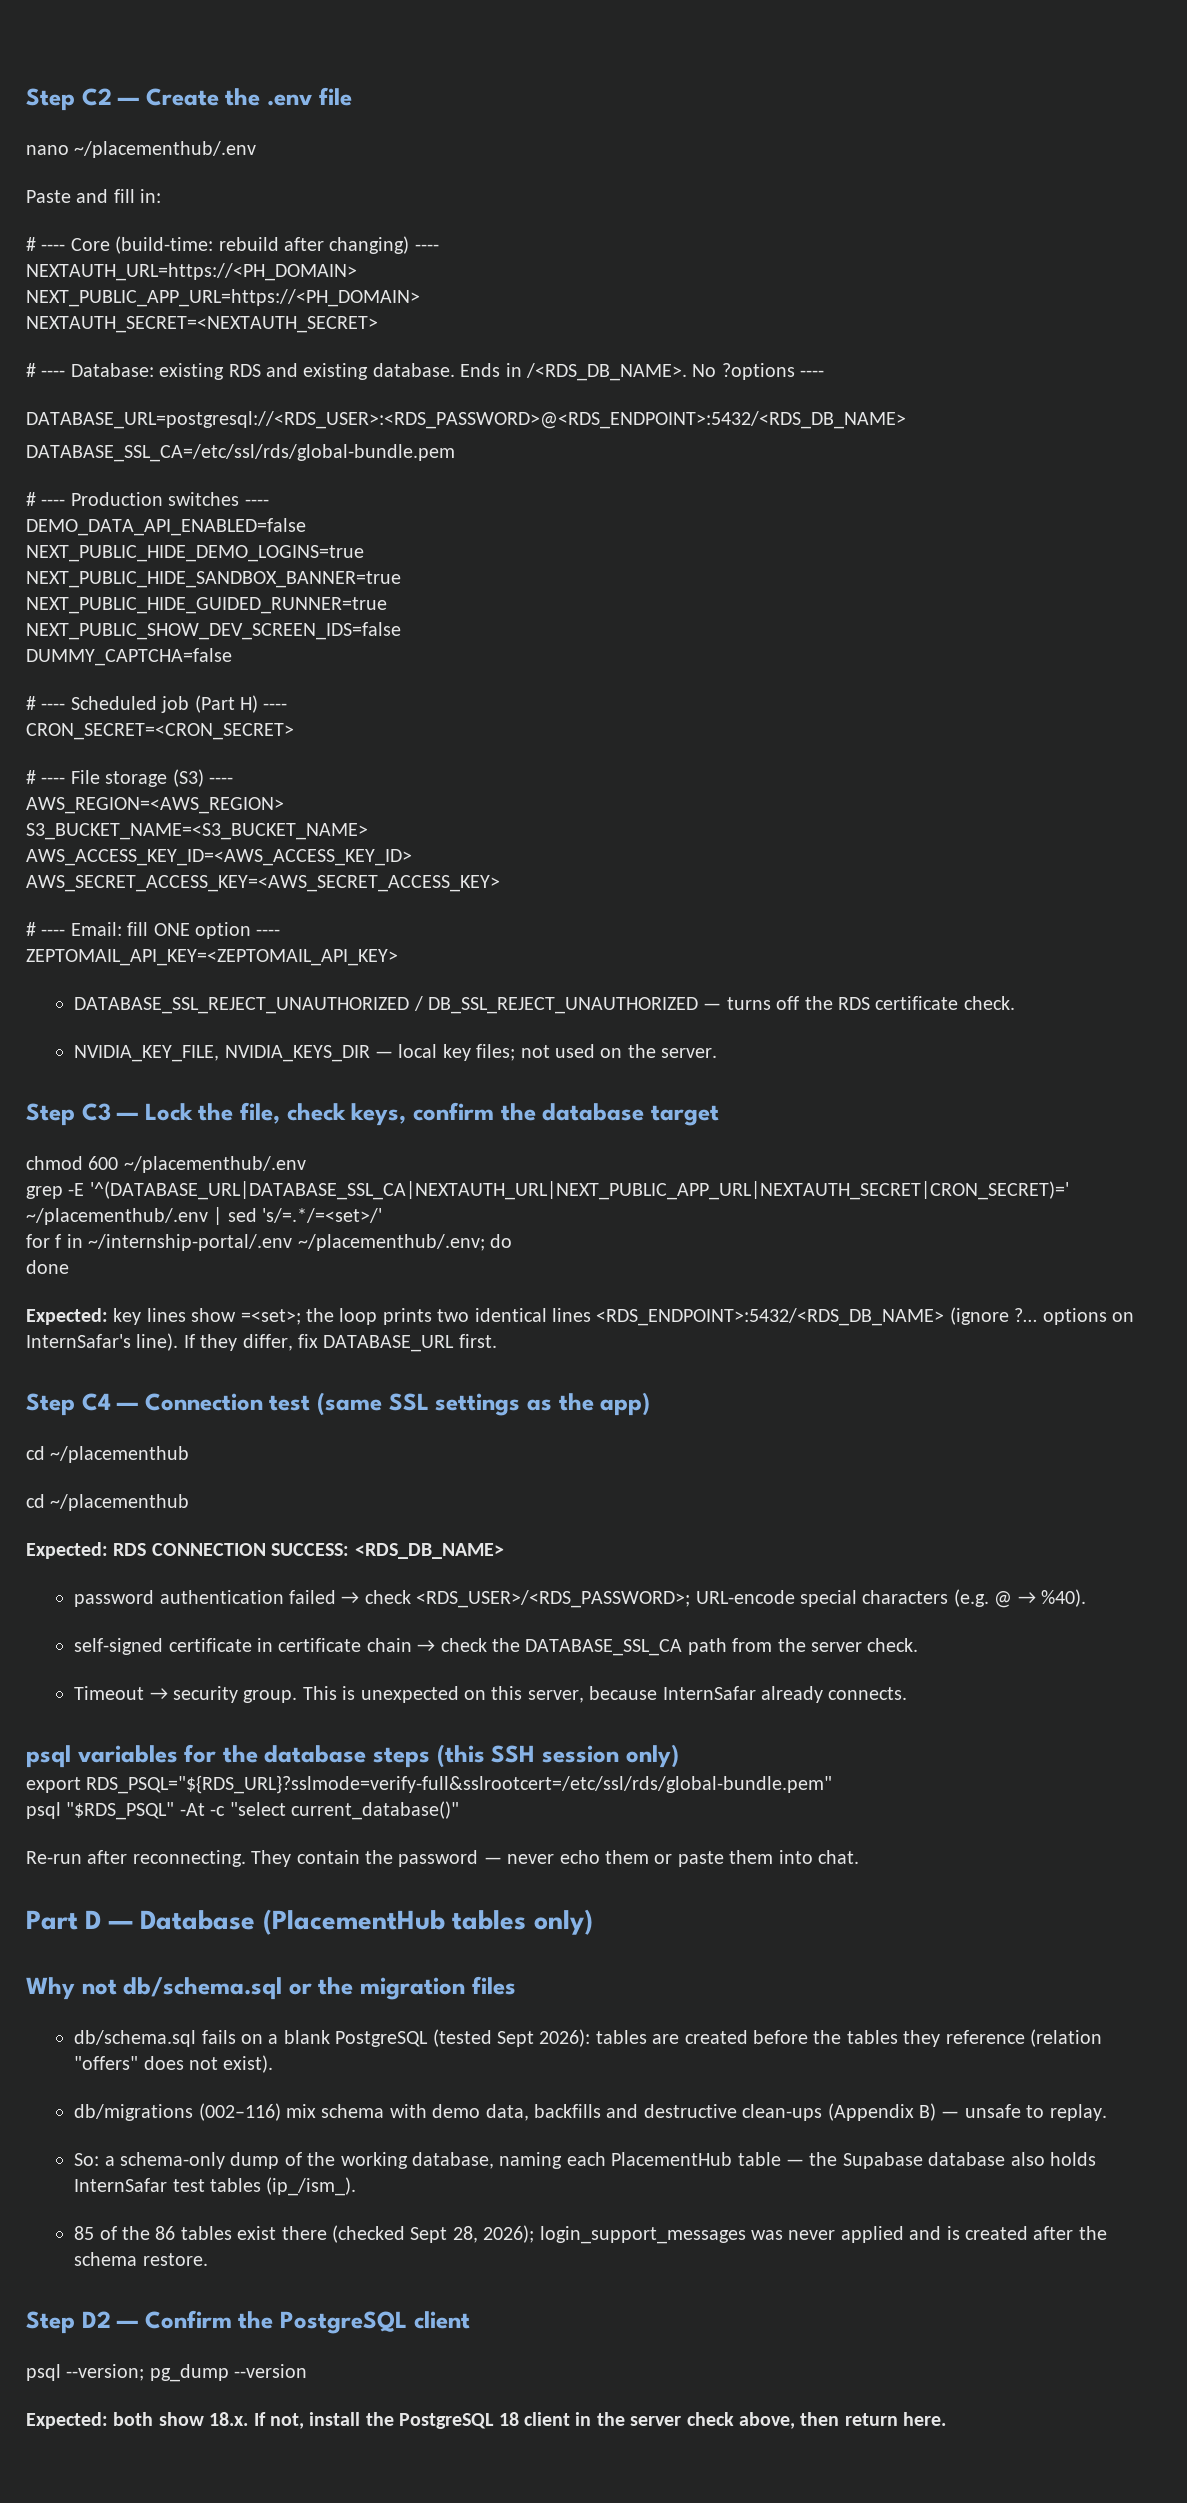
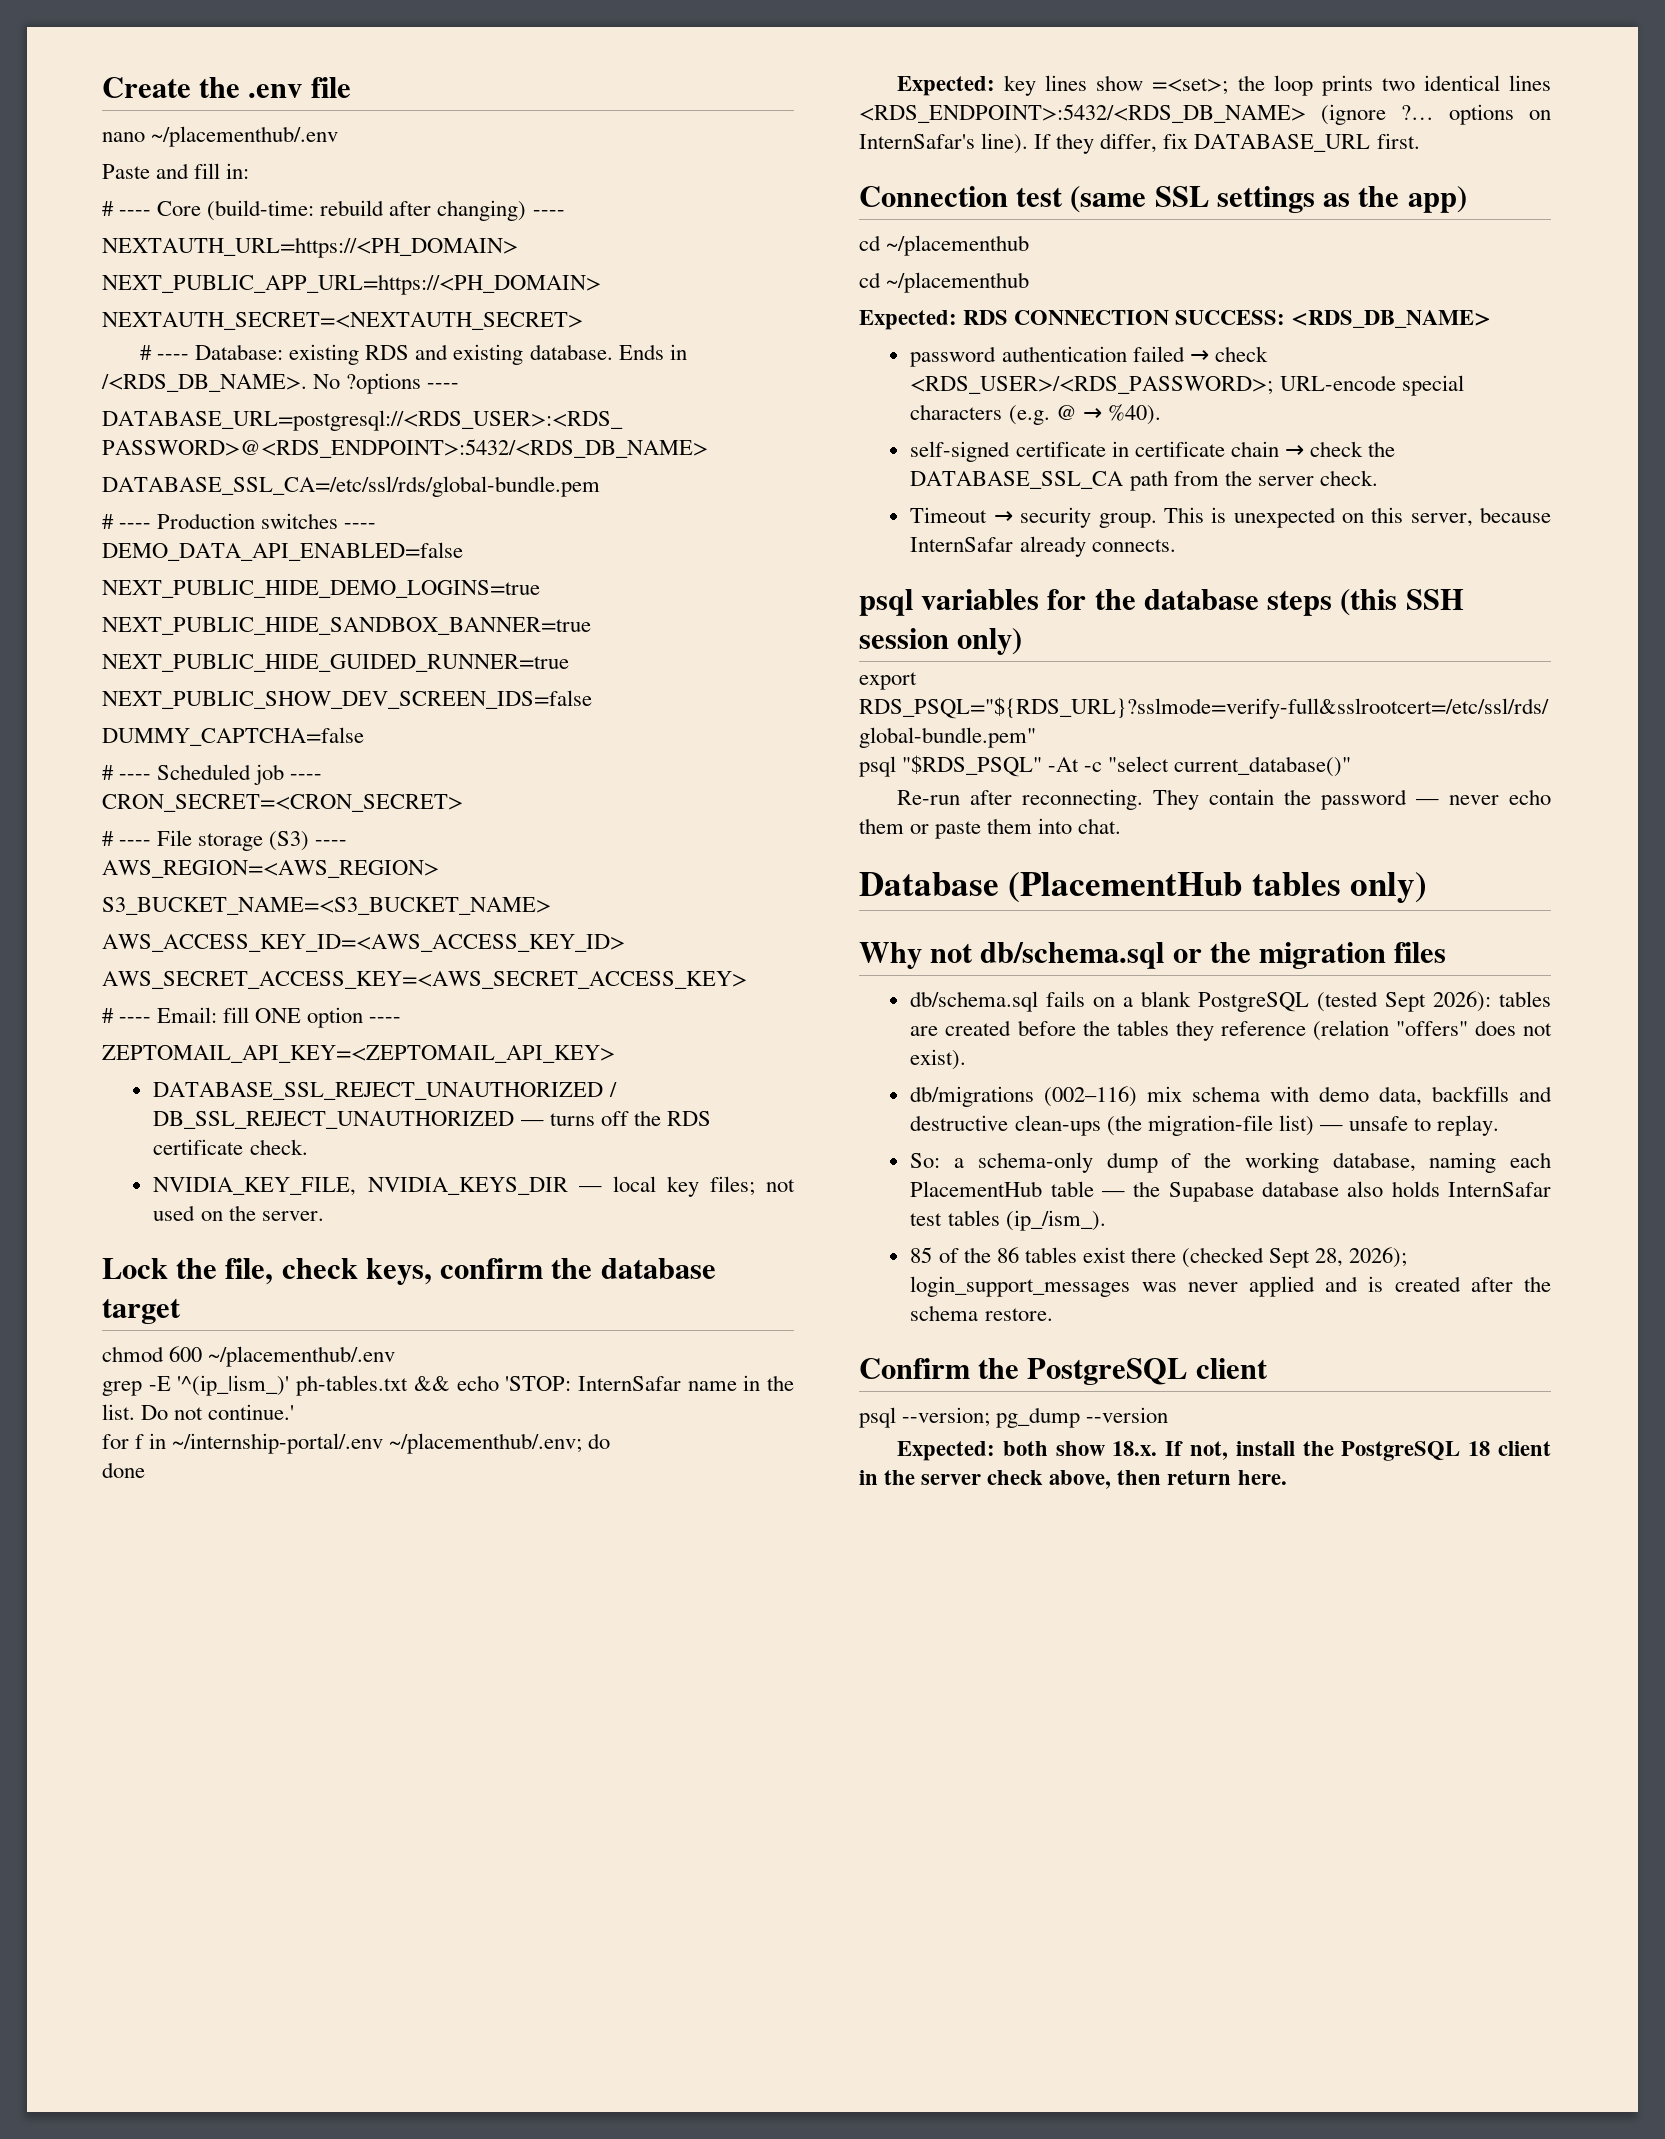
- Step C2 — Create the .env file
+ Create the .env file
- # ---- Scheduled job (Part H) ----
+ # ---- Scheduled job ----
- Step C3 — Lock the file, check keys, confirm the database target
+ Lock the file, check keys, confirm the database target
- grep -E '^(DATABASE_URL|DATABASE_SSL_CA|NEXTAUTH_URL|NEXT_PUBLIC_APP_URL|NEXTAUTH_SECRET|CRON_SECRET)=' ~/placementhub/.env | sed 's/=.*/=<set>/'
+ grep -E '^(ip_|ism_)' ph-tables.txt && echo 'STOP: InternSafar name in the list. Do not continue.'
- Step C4 — Connection test (same SSL settings as the app)
+ Connection test (same SSL settings as the app)
- Part D — Database (PlacementHub tables only)
+ Database (PlacementHub tables only)
- db/migrations (002–116) mix schema with demo data, backfills and destructive clean-ups (Appendix B) — unsafe to replay.
+ db/migrations (002–116) mix schema with demo data, backfills and destructive clean-ups (the migration-file list) — unsafe to replay.
- Step D2 — Confirm the PostgreSQL client
+ Confirm the PostgreSQL client

